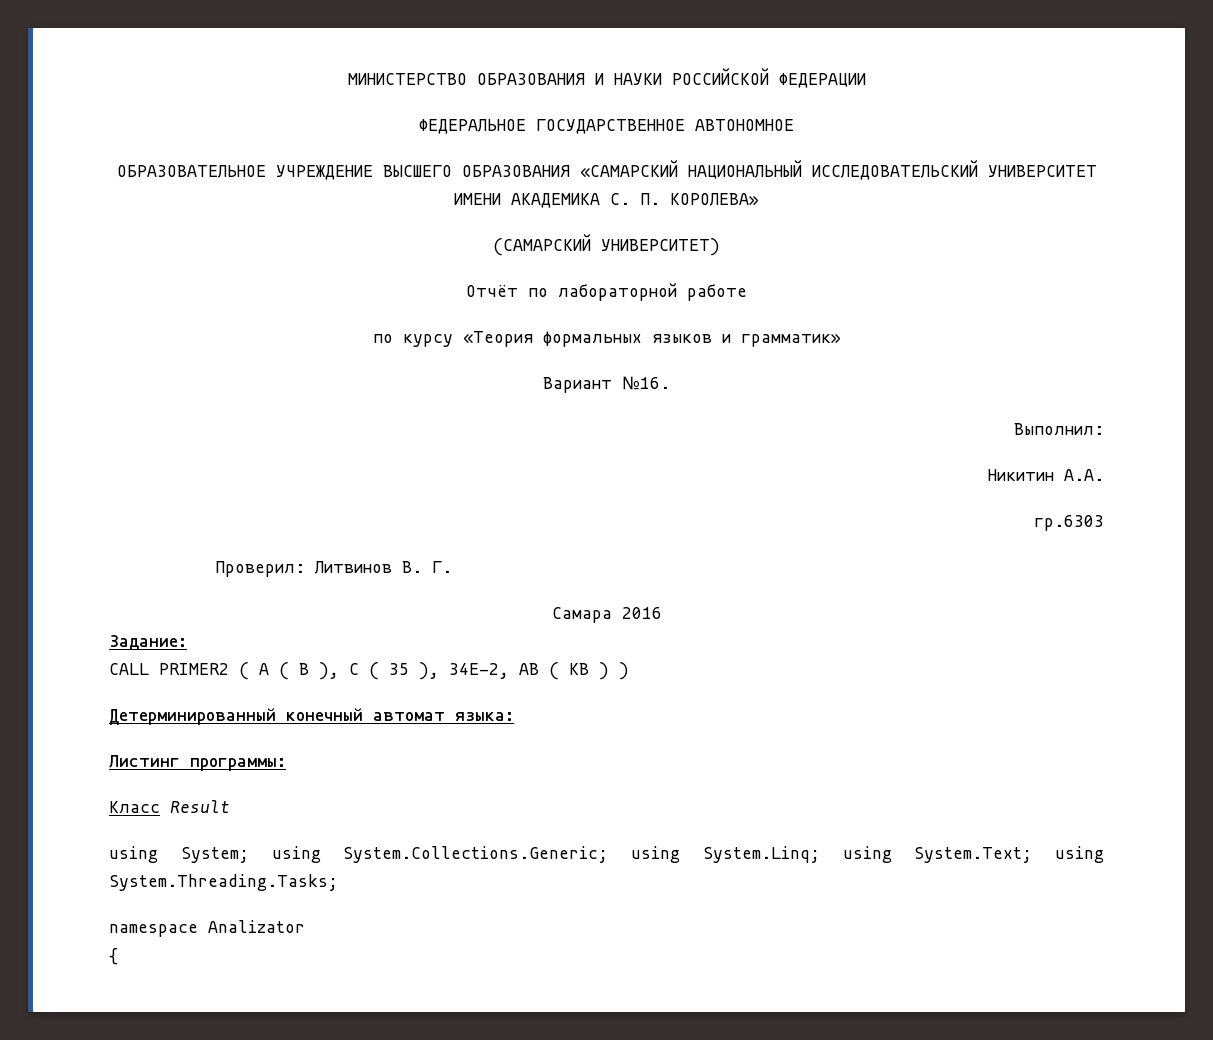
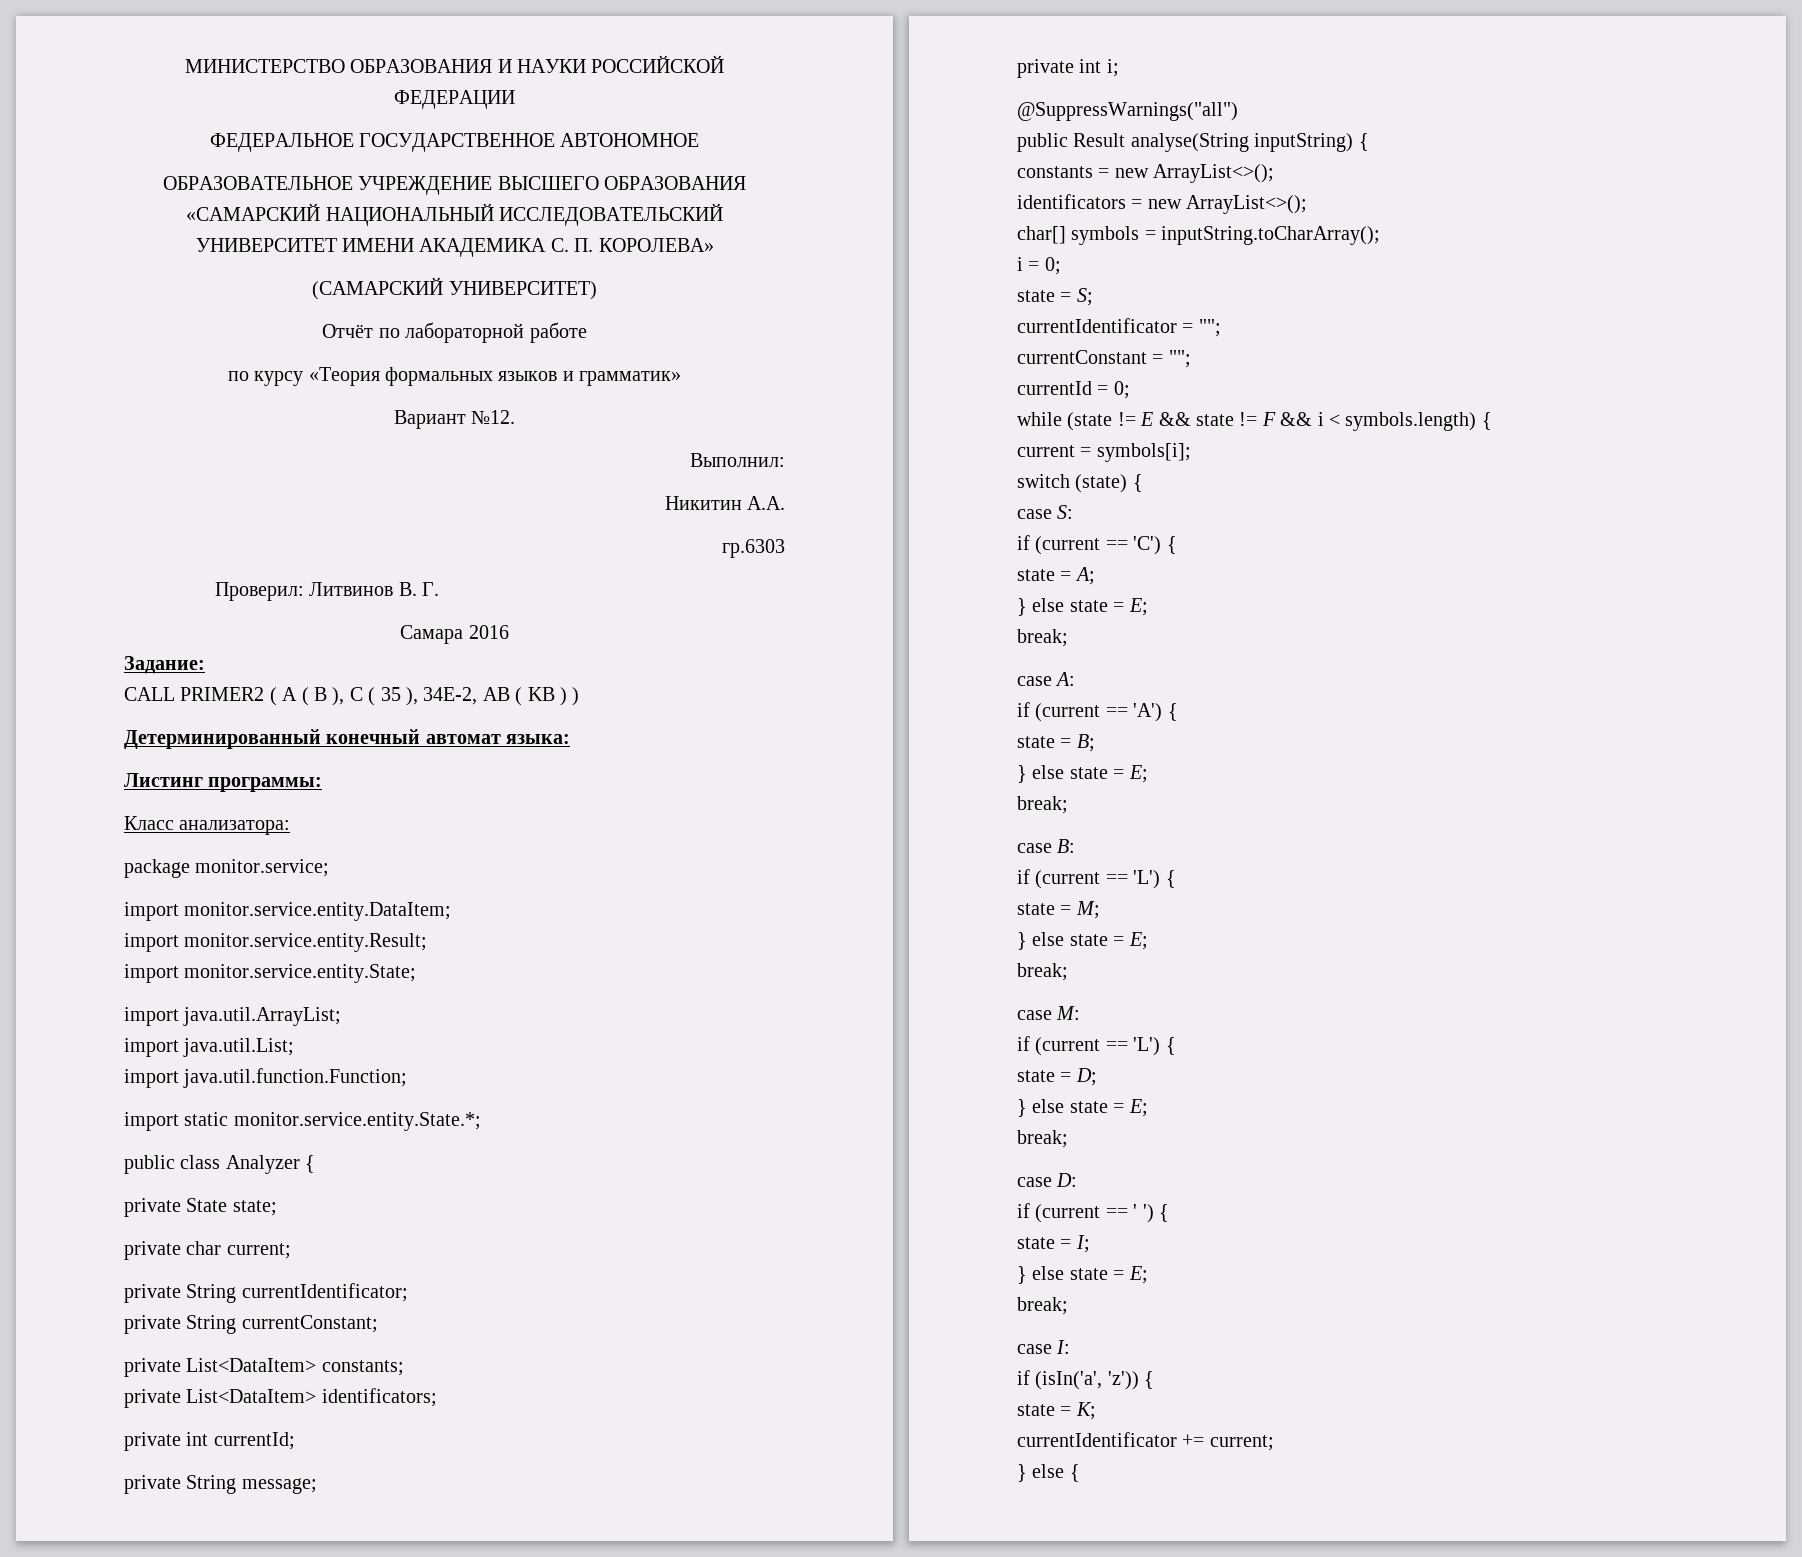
- Вариант №16.
+ Вариант №12.
- Класс Result
- using System; using System.Collections.Generic; using System.Linq; using System.Text; using System.Threading.Tasks;
- namespace Analizator
- {
+ Класс анализатора:
+ package monitor.service;
+ import monitor.service.entity.DataItem;
+ import monitor.service.entity.Result;
+ import monitor.service.entity.State;
+ import java.util.ArrayList;
+ import java.util.List;
+ import java.util.function.Function;
+ import static monitor.service.entity.State.*;
+ public class Analyzer {
+ private State state;
+ private char current;
+ private String currentIdentificator;
+ private String currentConstant;
+ private List<DataItem> constants;
+ private List<DataItem> identificators;
+ private int currentId;
+ private String message;
+ private int i;
+ @SuppressWarnings("all")
+ public Result analyse(String inputString) {
+ constants = new ArrayList<>();
+ identificators = new ArrayList<>();
+ char[] symbols = inputString.toCharArray();
+ i = 0;
+ state = S;
+ currentIdentificator = "";
+ currentConstant = "";
+ currentId = 0;
+ while (state != E && state != F && i < symbols.length) {
+ current = symbols[i];
+ switch (state) {
+ case S:
+ if (current == 'C') {
+ state = A;
+ } else state = E;
+ break;
+ case A:
+ if (current == 'A') {
+ state = B;
+ } else state = E;
+ break;
+ case B:
+ if (current == 'L') {
+ state = M;
+ } else state = E;
+ break;
+ case M:
+ if (current == 'L') {
+ state = D;
+ } else state = E;
+ break;
+ case D:
+ if (current == ' ') {
+ state = I;
+ } else state = E;
+ break;
+ case I:
+ if (isIn('a', 'z')) {
+ state = K;
+ currentIdentificator += current;
+ } else {

